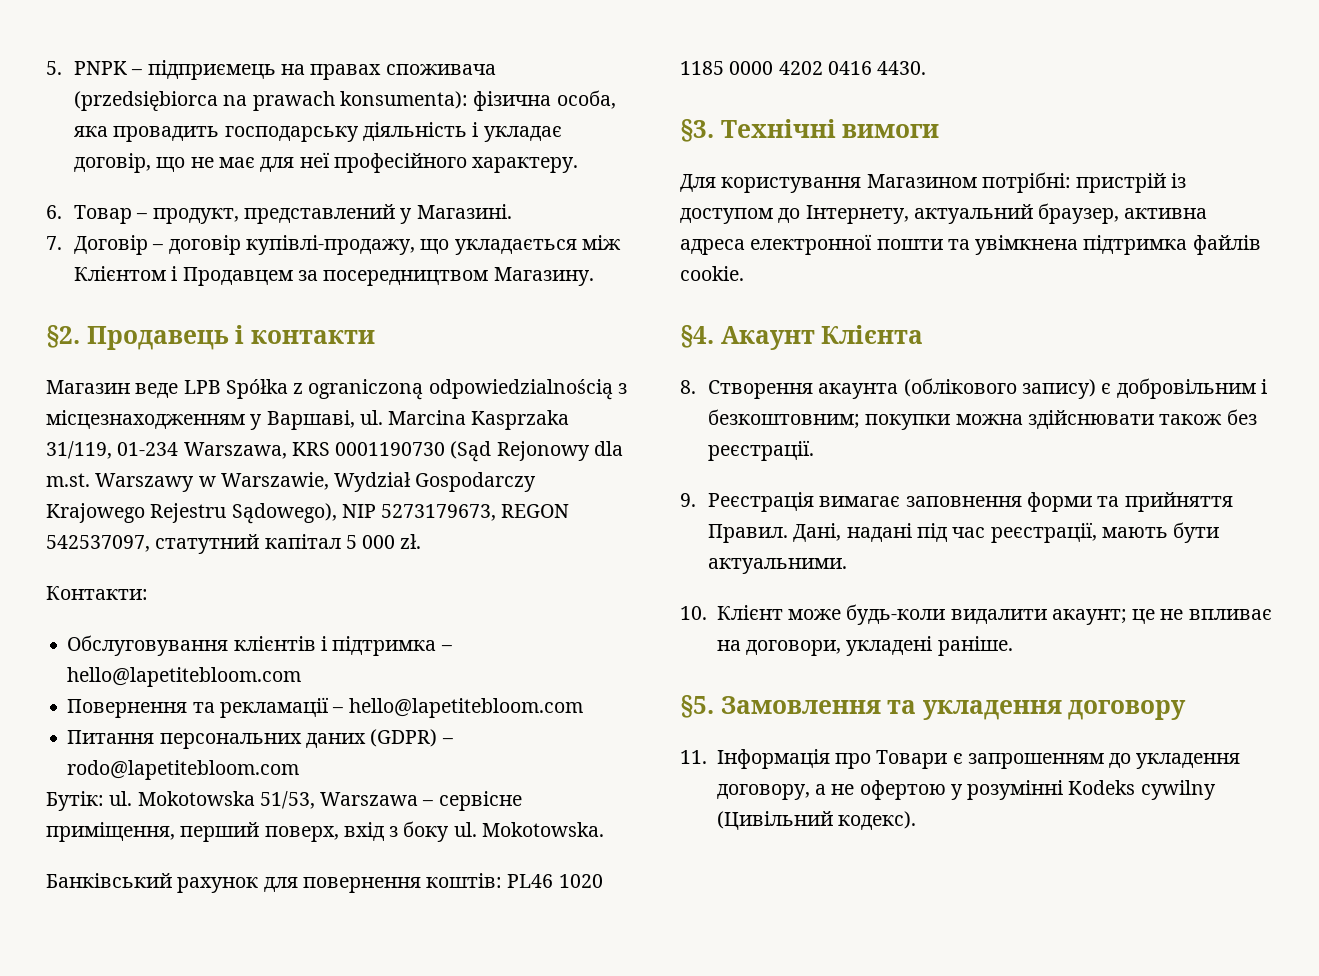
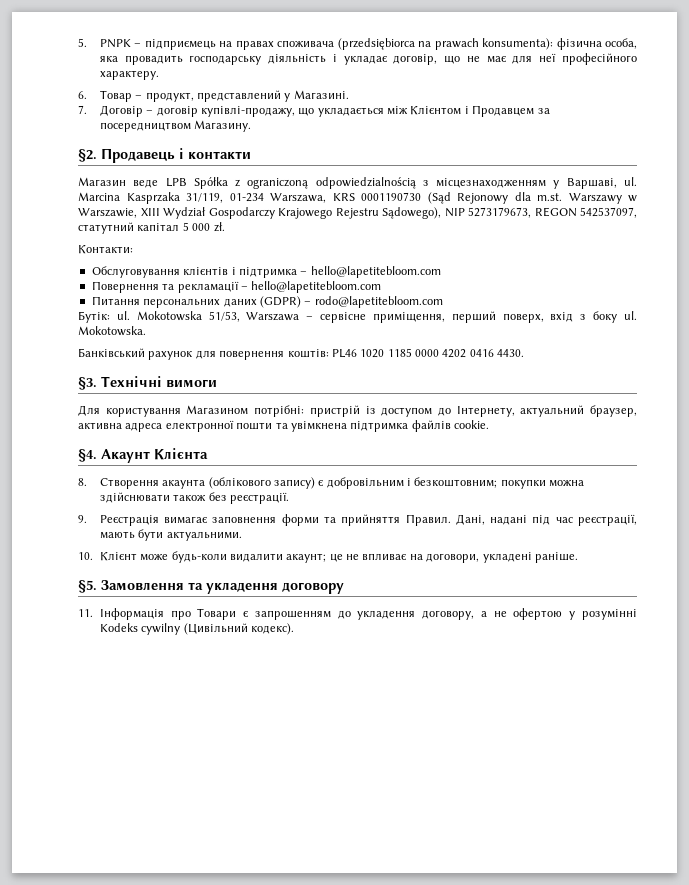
- Marcina Kasprzaka 31/119, 01-234 Warszawa, KRS 0001190730 (Sąd Rejonowy dla m.st. Warszawy w Warszawie, Wydział Gospodarczy Krajowego Rejestru Sądowego), NIP 5273179673, REGON 542537097, статутний капітал 5 000 zł.
+ Marcina Kasprzaka 31/119, 01-234 Warszawa, KRS 0001190730 (Sąd Rejonowy dla m.st. Warszawy w Warszawie, XIII Wydział Gospodarczy Krajowego Rejestru Sądowego), NIP 5273179673, REGON 542537097, статутний капітал 5 000 zł.

